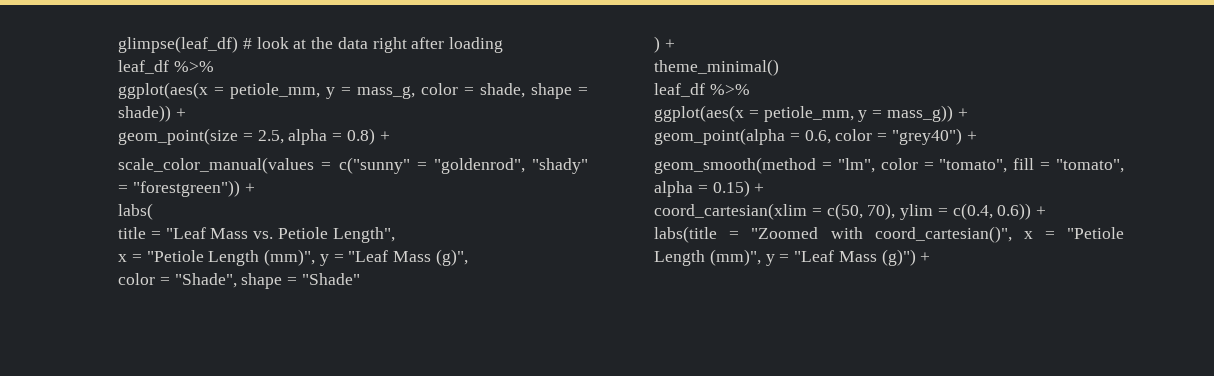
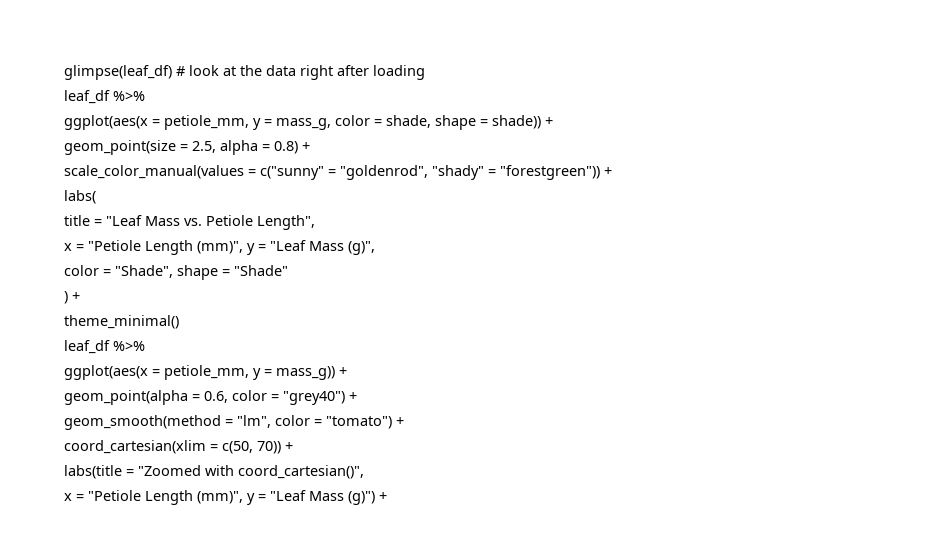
- geom_smooth(method = "lm", color = "tomato", fill = "tomato", alpha = 0.15) +
+ geom_smooth(method = "lm", color = "tomato") +
- coord_cartesian(xlim = c(50, 70), ylim = c(0.4, 0.6)) +
+ coord_cartesian(xlim = c(50, 70)) +
- labs(title = "Zoomed with coord_cartesian()", x = "Petiole Length (mm)", y = "Leaf Mass (g)") +
+ labs(title = "Zoomed with coord_cartesian()",
+ x = "Petiole Length (mm)", y = "Leaf Mass (g)") +

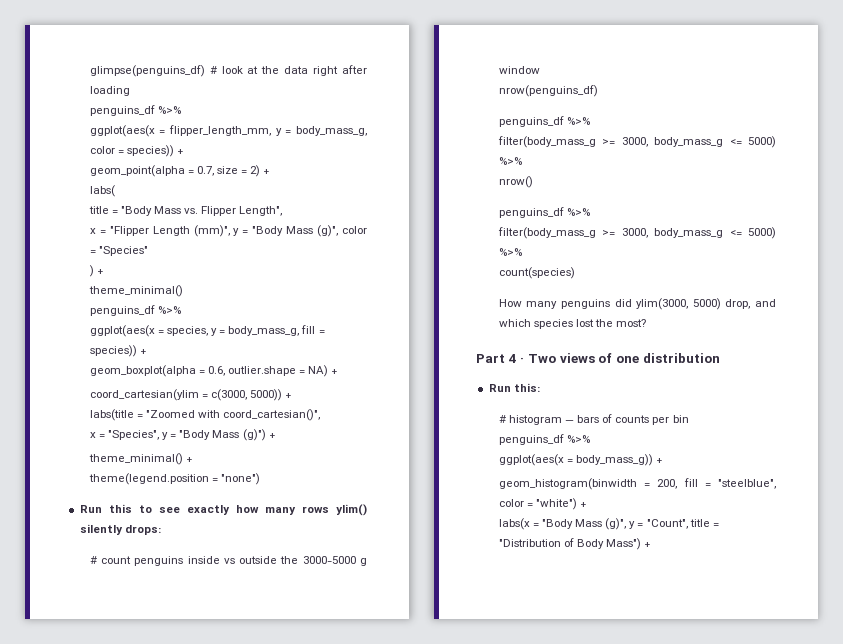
- glimpse(leaf_df) # look at the data right after loading
- leaf_df %>%
- ggplot(aes(x = petiole_mm, y = mass_g, color = shade, shape = shade)) +
- geom_point(size = 2.5, alpha = 0.8) +
- scale_color_manual(values = c("sunny" = "goldenrod", "shady" = "forestgreen")) +
+ glimpse(penguins_df) # look at the data right after loading
+ penguins_df %>%
+ ggplot(aes(x = flipper_length_mm, y = body_mass_g, color = species)) +
+ geom_point(alpha = 0.7, size = 2) +
- title = "Leaf Mass vs. Petiole Length",
+ title = "Body Mass vs. Flipper Length",
- x = "Petiole Length (mm)", y = "Leaf Mass (g)",
- color = "Shade", shape = "Shade"
+ x = "Flipper Length (mm)", y = "Body Mass (g)", color = "Species"
  ) +
  theme_minimal()
- leaf_df %>%
- ggplot(aes(x = petiole_mm, y = mass_g)) +
- geom_point(alpha = 0.6, color = "grey40") +
- geom_smooth(method = "lm", color = "tomato") +
- coord_cartesian(xlim = c(50, 70)) +
+ penguins_df %>%
+ ggplot(aes(x = species, y = body_mass_g, fill = species)) +
+ geom_boxplot(alpha = 0.6, outlier.shape = NA) +
+ coord_cartesian(ylim = c(3000, 5000)) +
- x = "Petiole Length (mm)", y = "Leaf Mass (g)") +
+ x = "Species", y = "Body Mass (g)") +
+ theme_minimal() +
+ theme(legend.position = "none")
+ Run this to see exactly how many rows ylim() silently drops:
+ # count penguins inside vs outside the 3000-5000 g window
+ nrow(penguins_df)
+ penguins_df %>%
+ filter(body_mass_g >= 3000, body_mass_g <= 5000) %>%
+ nrow()
+ penguins_df %>%
+ filter(body_mass_g >= 3000, body_mass_g <= 5000) %>%
+ count(species)
+ How many penguins did ylim(3000, 5000) drop, and which species lost the most?
+ Part 4 · Two views of one distribution
+ Run this:
+ # histogram — bars of counts per bin
+ penguins_df %>%
+ ggplot(aes(x = body_mass_g)) +
+ geom_histogram(binwidth = 200, fill = "steelblue", color = "white") +
+ labs(x = "Body Mass (g)", y = "Count", title = "Distribution of Body Mass") +

